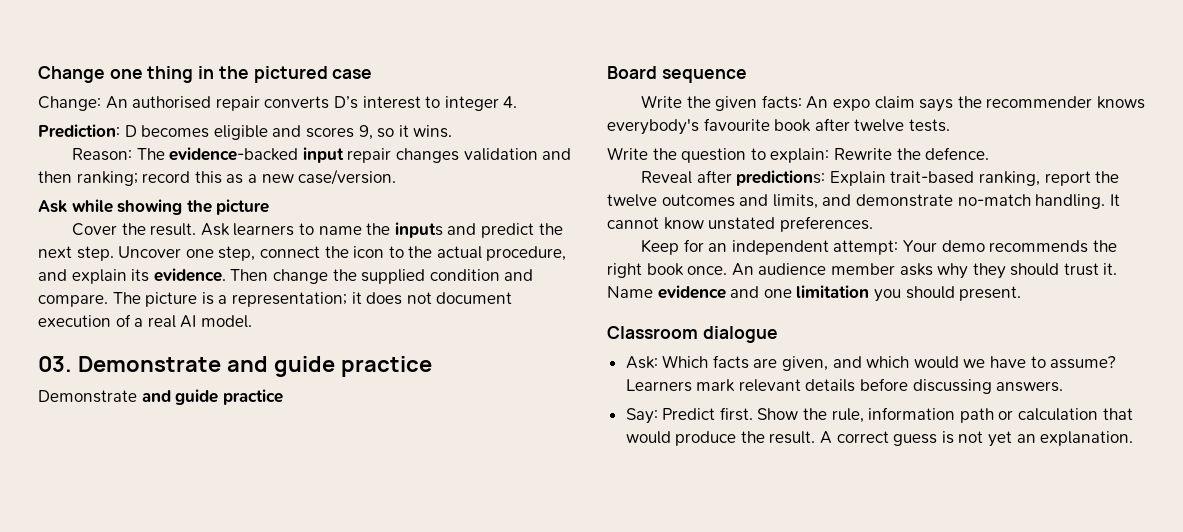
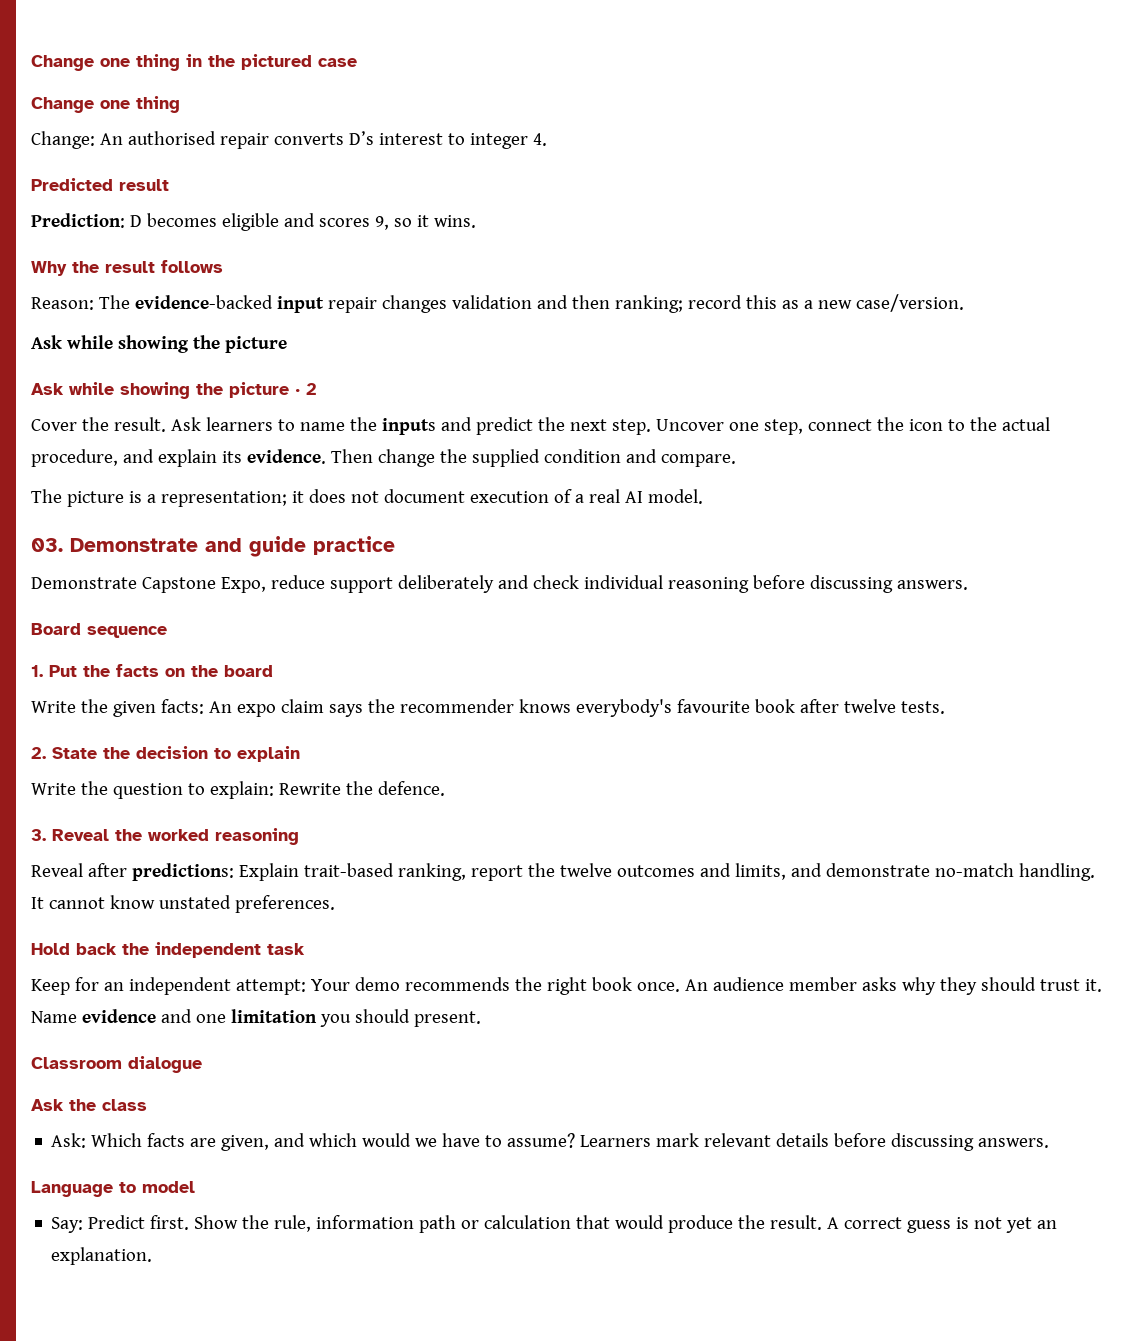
  Change one thing in the pictured case
+ Change one thing
+ Predicted result
+ Why the result follows
+ Ask while showing the picture · 2
- Then change the supplied condition and compare. The picture is a representation; it does not document execution of a real AI model.
+ Then change the supplied condition and compare.
+ The picture is a representation; it does not document execution of a real AI model.
  03. Demonstrate and guide practice
- Demonstrate and guide practice
+ Demonstrate Capstone Expo, reduce support deliberately and check individual reasoning before discussing answers.
  Board sequence
+ 1. Put the facts on the board
+ 2. State the decision to explain
+ 3. Reveal the worked reasoning
+ Hold back the independent task
+ Ask the class
+ Language to model

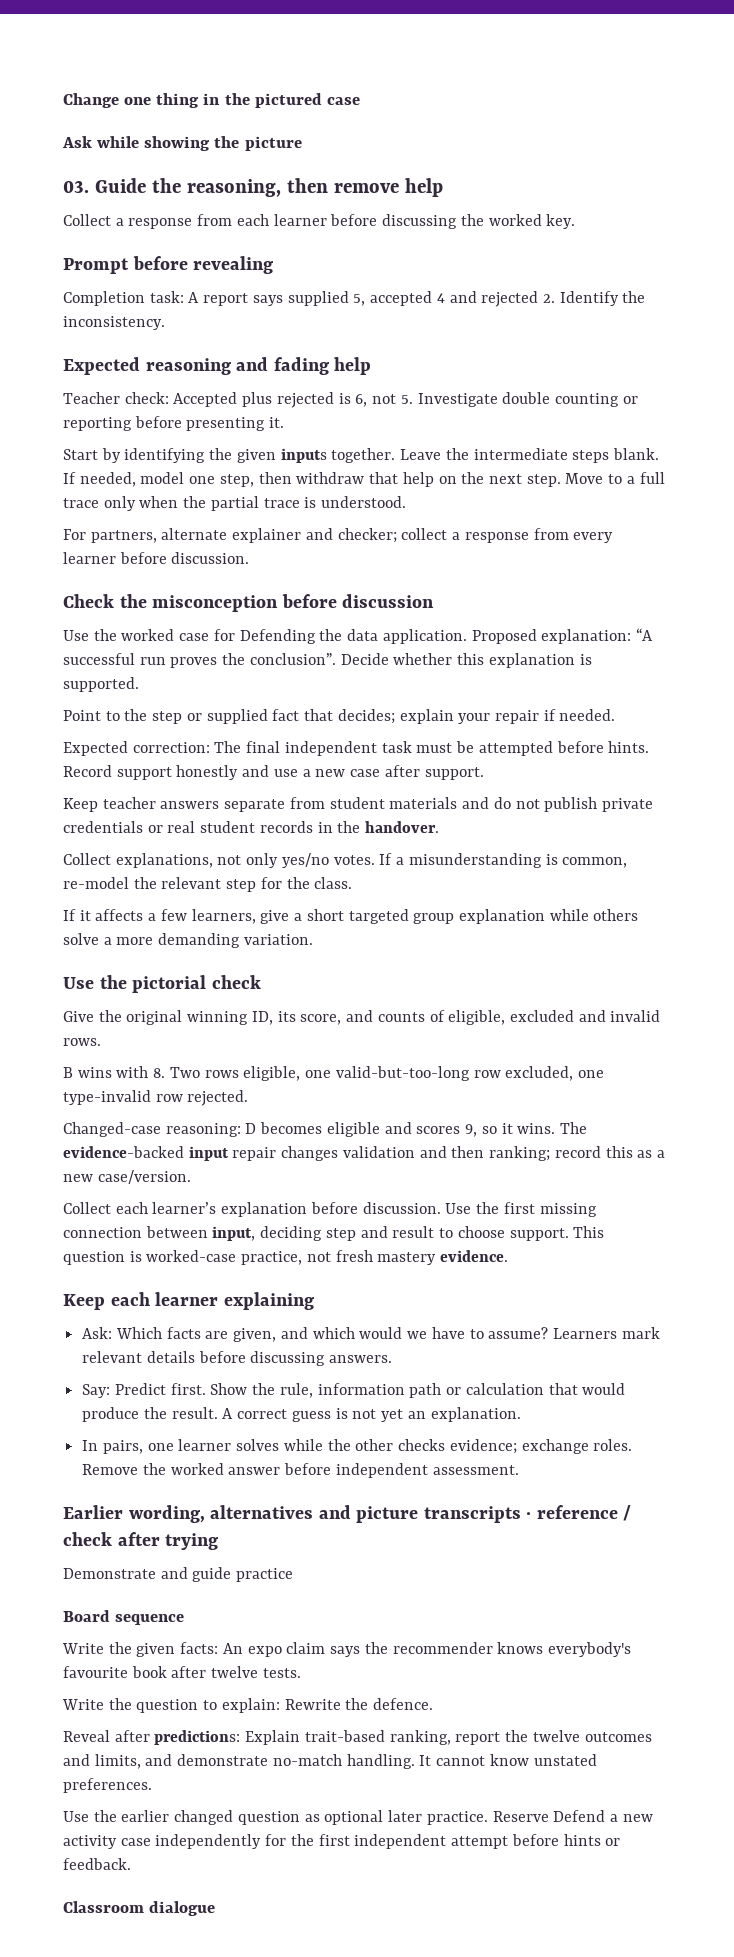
  Change one thing in the pictured case
- Change one thing
- Change: An authorised repair converts D’s interest to integer 4.
- Predicted result
- Prediction: D becomes eligible and scores 9, so it wins.
- Why the result follows
- Reason: The evidence-backed input repair changes validation and then ranking; record this as a new case/version.
  Ask while showing the picture
- Ask while showing the picture · 2
- Cover the result. Ask learners to name the inputs and predict the next step. Uncover one step, connect the icon to the actual procedure, and explain its evidence. Then change the supplied condition and compare.
- The picture is a representation; it does not document execution of a real AI model.
- 03. Demonstrate and guide practice
- Demonstrate Capstone Expo, reduce support deliberately and check individual reasoning before discussing answers.
- Board sequence
- 1. Put the facts on the board
- Write the given facts: An expo claim says the recommender knows everybody's favourite book after twelve tests.
- 2. State the decision to explain
- Write the question to explain: Rewrite the defence.
- 3. Reveal the worked reasoning
- Reveal after predictions: Explain trait-based ranking, report the twelve outcomes and limits, and demonstrate no-match handling. It cannot know unstated preferences.
- Hold back the independent task
- Keep for an independent attempt: Your demo recommends the right book once. An audience member asks why they should trust it. Name evidence and one limitation you should present.
- Classroom dialogue
- Ask the class
+ 03. Guide the reasoning, then remove help
+ Collect a response from each learner before discussing the worked key.
+ Prompt before revealing
+ Completion task: A report says supplied 5, accepted 4 and rejected 2. Identify the inconsistency.
+ Expected reasoning and fading help
+ Teacher check: Accepted plus rejected is 6, not 5. Investigate double counting or reporting before presenting it.
+ Start by identifying the given inputs together. Leave the intermediate steps blank. If needed, model one step, then withdraw that help on the next step. Move to a full trace only when the partial trace is understood.
+ For partners, alternate explainer and checker; collect a response from every learner before discussion.
+ Check the misconception before discussion
+ Use the worked case for Defending the data application. Proposed explanation: “A successful run proves the conclusion”. Decide whether this explanation is supported.
+ Point to the step or supplied fact that decides; explain your repair if needed.
+ Expected correction: The final independent task must be attempted before hints. Record support honestly and use a new case after support.
+ Keep teacher answers separate from student materials and do not publish private credentials or real student records in the handover.
+ Collect explanations, not only yes/no votes. If a misunderstanding is common, re-model the relevant step for the class.
+ If it affects a few learners, give a short targeted group explanation while others solve a more demanding variation.
+ Use the pictorial check
+ Give the original winning ID, its score, and counts of eligible, excluded and invalid rows.
+ B wins with 8. Two rows eligible, one valid-but-too-long row excluded, one type-invalid row rejected.
+ Changed-case reasoning: D becomes eligible and scores 9, so it wins. The evidence-backed input repair changes validation and then ranking; record this as a new case/version.
+ Collect each learner’s explanation before discussion. Use the first missing connection between input, deciding step and result to choose support. This question is worked-case practice, not fresh mastery evidence.
+ Keep each learner explaining
- Language to model
+ In pairs, one learner solves while the other checks evidence; exchange roles. Remove the worked answer before independent assessment.
+ Earlier wording, alternatives and picture transcripts · reference / check after trying
+ Demonstrate and guide practice
+ Board sequence
+ Write the given facts: An expo claim says the recommender knows everybody's favourite book after twelve tests.
+ Write the question to explain: Rewrite the defence.
+ Reveal after predictions: Explain trait-based ranking, report the twelve outcomes and limits, and demonstrate no-match handling. It cannot know unstated preferences.
+ Use the earlier changed question as optional later practice. Reserve Defend a new activity case independently for the first independent attempt before hints or feedback.
+ Classroom dialogue

